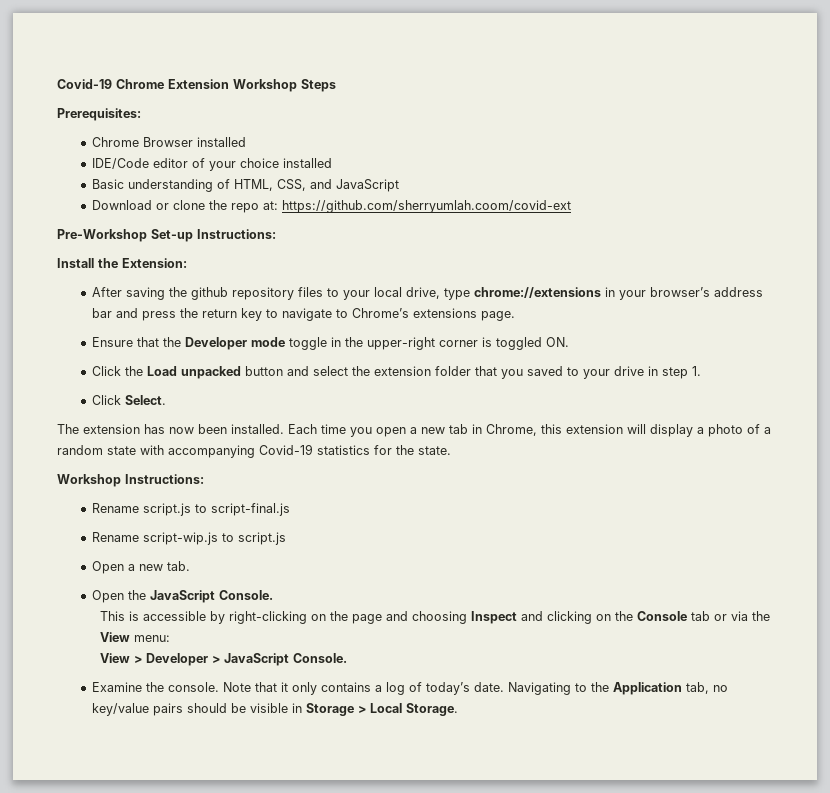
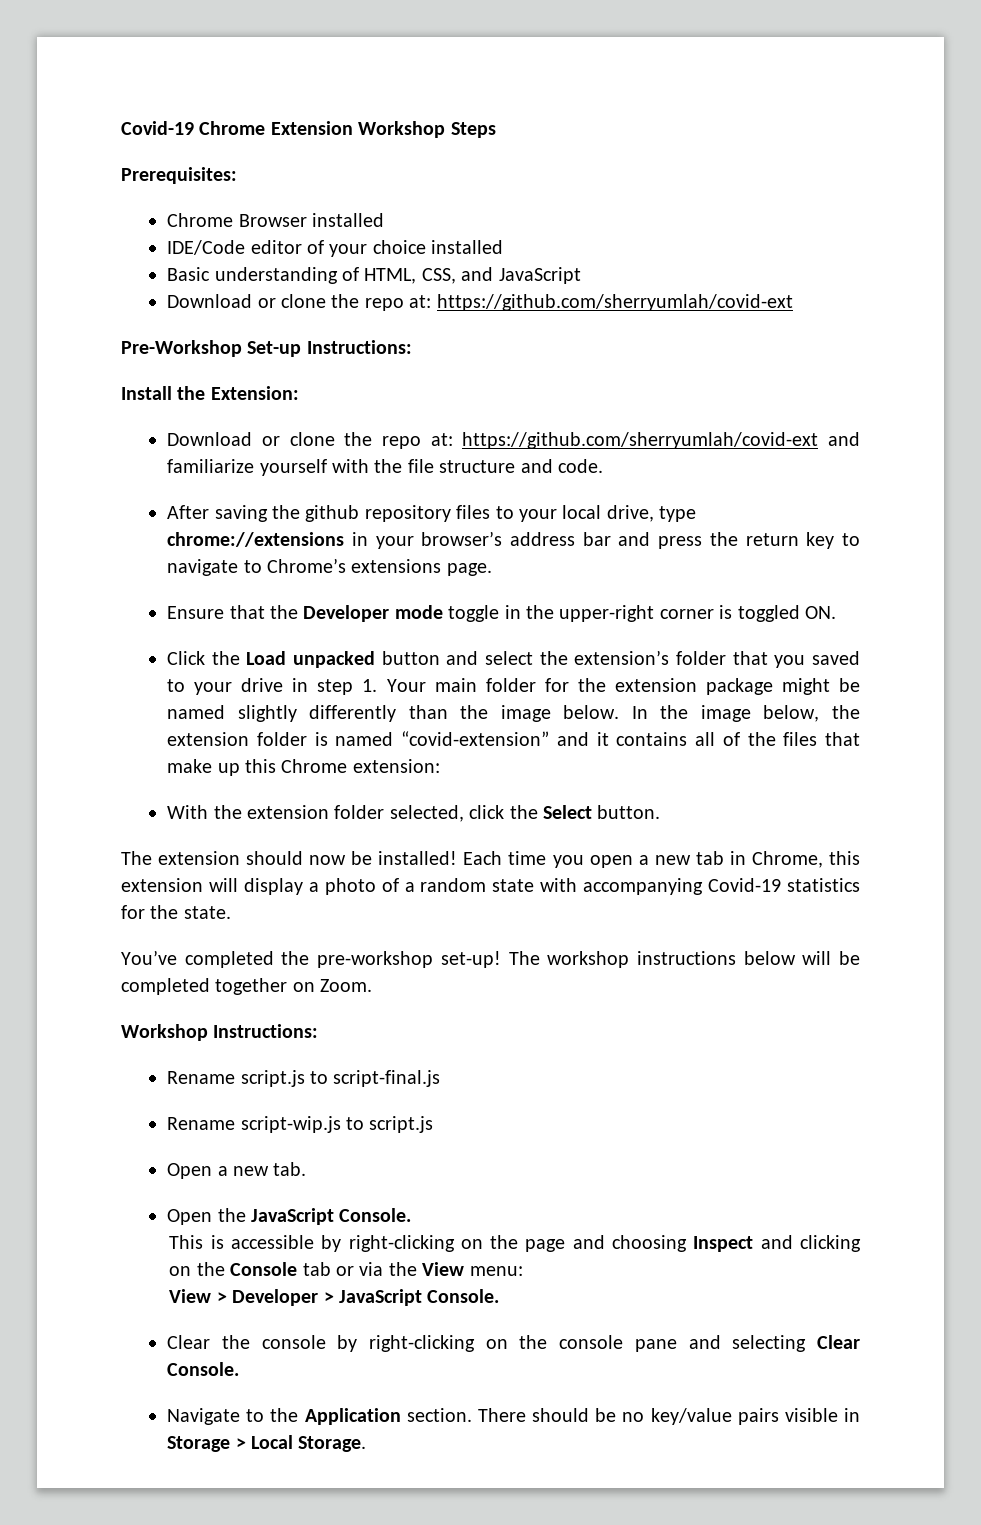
  Basic understanding of HTML, CSS, and JavaScript
- Download or clone the repo at: https://github.com/sherryumlah.coom/covid-ext
+ Download or clone the repo at: https://github.com/sherryumlah/covid-ext
+ Download or clone the repo at: https://github.com/sherryumlah/covid-ext and familiarize yourself with the file structure and code.
- Click the Load unpacked button and select the extension folder that you saved to your drive in step 1.
- Click Select.
- The extension has now been installed.
+ Click the Load unpacked button and select the extension’s folder that you saved to your drive in step 1. Your main folder for the extension package might be named slightly differently than the image below. In the image below, the extension folder is named “covid-extension” and it contains all of the files that make up this Chrome extension:
+ With the extension folder selected, click the Select button.
+ The extension should now be installed!
+ You’ve completed the pre-workshop set-up! The workshop instructions below will be completed together on Zoom.
- Examine the console. Note that it only contains a log of today’s date. Navigating to the Application tab, no key/value pairs should be visible in Storage > Local Storage.
+ Clear the console by right-clicking on the console pane and selecting Clear Console.
+ Navigate to the Application section. There should be no key/value pairs visible in Storage > Local Storage.

